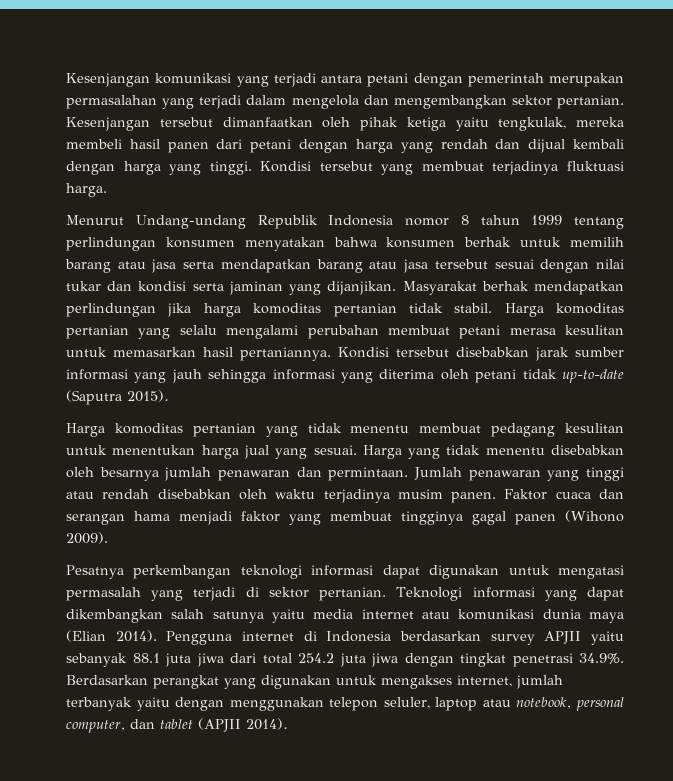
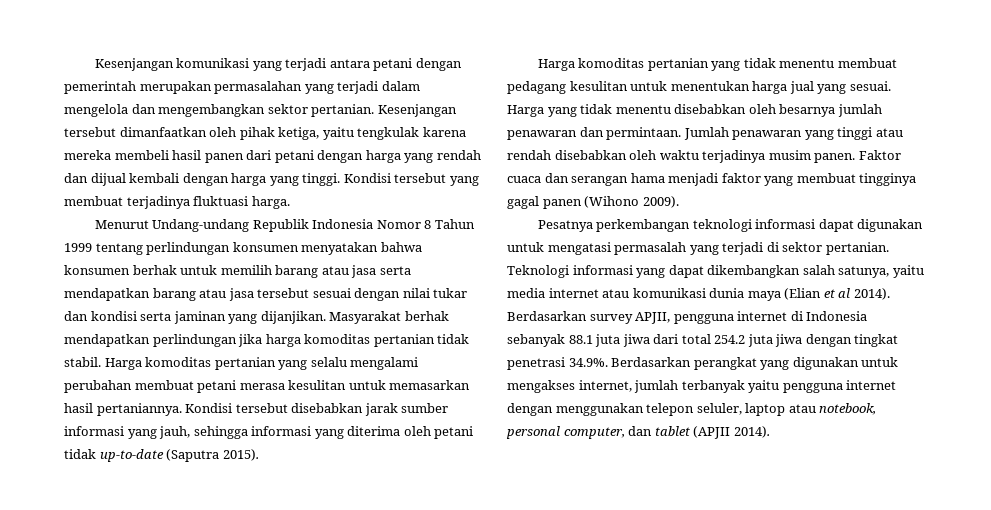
- Kesenjangan tersebut dimanfaatkan oleh pihak ketiga yaitu tengkulak, mereka membeli hasil panen dari petani dengan harga yang rendah dan dijual kembali dengan harga yang tinggi.
+ Kesenjangan tersebut dimanfaatkan oleh pihak ketiga, yaitu tengkulak karena mereka membeli hasil panen dari petani dengan harga yang rendah dan dijual kembali dengan harga yang tinggi.
- Menurut Undang-undang Republik Indonesia nomor 8 tahun 1999 tentang perlindungan konsumen menyatakan bahwa konsumen berhak untuk memilih barang atau jasa serta mendapatkan barang atau jasa tersebut sesuai dengan nilai tukar dan kondisi serta jaminan yang dijanjikan.
+ Menurut Undang-undang Republik Indonesia Nomor 8 Tahun 1999 tentang perlindungan konsumen menyatakan bahwa konsumen berhak untuk memilih barang atau jasa serta mendapatkan barang atau jasa tersebut sesuai dengan nilai tukar dan kondisi serta jaminan yang dijanjikan.
- Kondisi tersebut disebabkan jarak sumber informasi yang jauh sehingga informasi yang diterima oleh petani tidak up-to-date (Saputra 2015).
+ Kondisi tersebut disebabkan jarak sumber informasi yang jauh, sehingga informasi yang diterima oleh petani tidak up-to-date (Saputra 2015).
- Teknologi informasi yang dapat dikembangkan salah satunya yaitu media internet atau komunikasi dunia maya (Elian 2014). Pengguna internet di Indonesia berdasarkan survey APJII yaitu sebanyak 88.1 juta jiwa dari total 254.2 juta jiwa dengan tingkat penetrasi 34.9%. Berdasarkan perangkat yang digunakan untuk mengakses internet, jumlah terbanyak yaitu dengan menggunakan telepon seluler, laptop atau notebook, personal computer, dan tablet (APJII 2014).
+ Teknologi informasi yang dapat dikembangkan salah satunya, yaitu media internet atau komunikasi dunia maya (Elian et al 2014). Berdasarkan survey APJII, pengguna internet di Indonesia sebanyak 88.1 juta jiwa dari total 254.2 juta jiwa dengan tingkat penetrasi 34.9%. Berdasarkan perangkat yang digunakan untuk mengakses internet, jumlah terbanyak yaitu pengguna internet dengan menggunakan telepon seluler, laptop atau notebook, personal computer, dan tablet (APJII 2014).

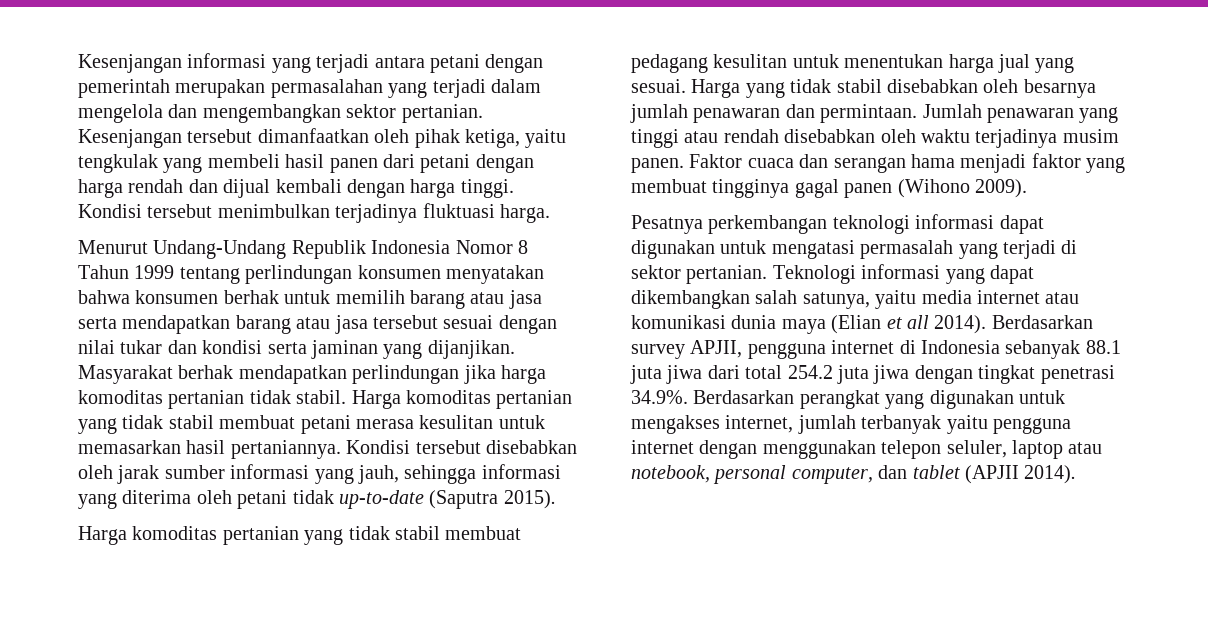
- Kesenjangan komunikasi yang terjadi antara petani dengan pemerintah merupakan permasalahan yang terjadi dalam mengelola dan mengembangkan sektor pertanian.
+ Kesenjangan informasi yang terjadi antara petani dengan pemerintah merupakan permasalahan yang terjadi dalam mengelola dan mengembangkan sektor pertanian.
- Kesenjangan tersebut dimanfaatkan oleh pihak ketiga, yaitu tengkulak karena mereka membeli hasil panen dari petani dengan harga yang rendah dan dijual kembali dengan harga yang tinggi.
+ Kesenjangan tersebut dimanfaatkan oleh pihak ketiga, yaitu tengkulak yang membeli hasil panen dari petani dengan harga rendah dan dijual kembali dengan harga tinggi.
- Kondisi tersebut yang membuat terjadinya fluktuasi harga.
+ Kondisi tersebut menimbulkan terjadinya fluktuasi harga.
- Menurut Undang-undang Republik Indonesia Nomor 8 Tahun 1999 tentang perlindungan konsumen menyatakan bahwa konsumen berhak untuk memilih barang atau jasa serta mendapatkan barang atau jasa tersebut sesuai dengan nilai tukar dan kondisi serta jaminan yang dijanjikan.
+ Menurut Undang-Undang Republik Indonesia Nomor 8 Tahun 1999 tentang perlindungan konsumen menyatakan bahwa konsumen berhak untuk memilih barang atau jasa serta mendapatkan barang atau jasa tersebut sesuai dengan nilai tukar dan kondisi serta jaminan yang dijanjikan.
- Harga komoditas pertanian yang selalu mengalami perubahan membuat petani merasa kesulitan untuk memasarkan hasil pertaniannya.
+ Harga komoditas pertanian yang tidak stabil membuat petani merasa kesulitan untuk memasarkan hasil pertaniannya.
- Kondisi tersebut disebabkan jarak sumber informasi yang jauh, sehingga informasi yang diterima oleh petani tidak up-to-date (Saputra 2015).
+ Kondisi tersebut disebabkan oleh jarak sumber informasi yang jauh, sehingga informasi yang diterima oleh petani tidak up-to-date (Saputra 2015).
- Harga komoditas pertanian yang tidak menentu membuat pedagang kesulitan untuk menentukan harga jual yang sesuai.
+ Harga komoditas pertanian yang tidak stabil membuat pedagang kesulitan untuk menentukan harga jual yang sesuai.
- Harga yang tidak menentu disebabkan oleh besarnya jumlah penawaran dan permintaan.
+ Harga yang tidak stabil disebabkan oleh besarnya jumlah penawaran dan permintaan.
- Teknologi informasi yang dapat dikembangkan salah satunya, yaitu media internet atau komunikasi dunia maya (Elian et al 2014).
+ Teknologi informasi yang dapat dikembangkan salah satunya, yaitu media internet atau komunikasi dunia maya (Elian et all 2014).

